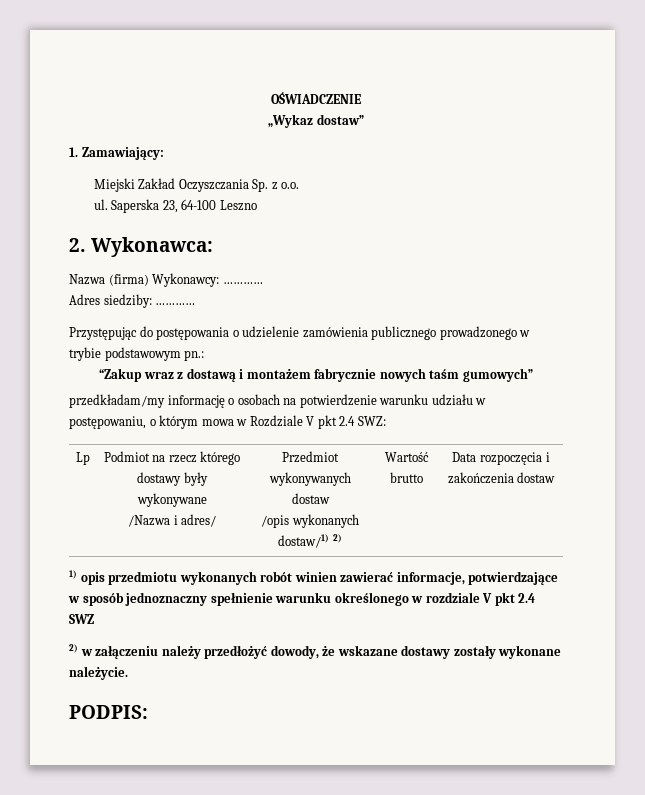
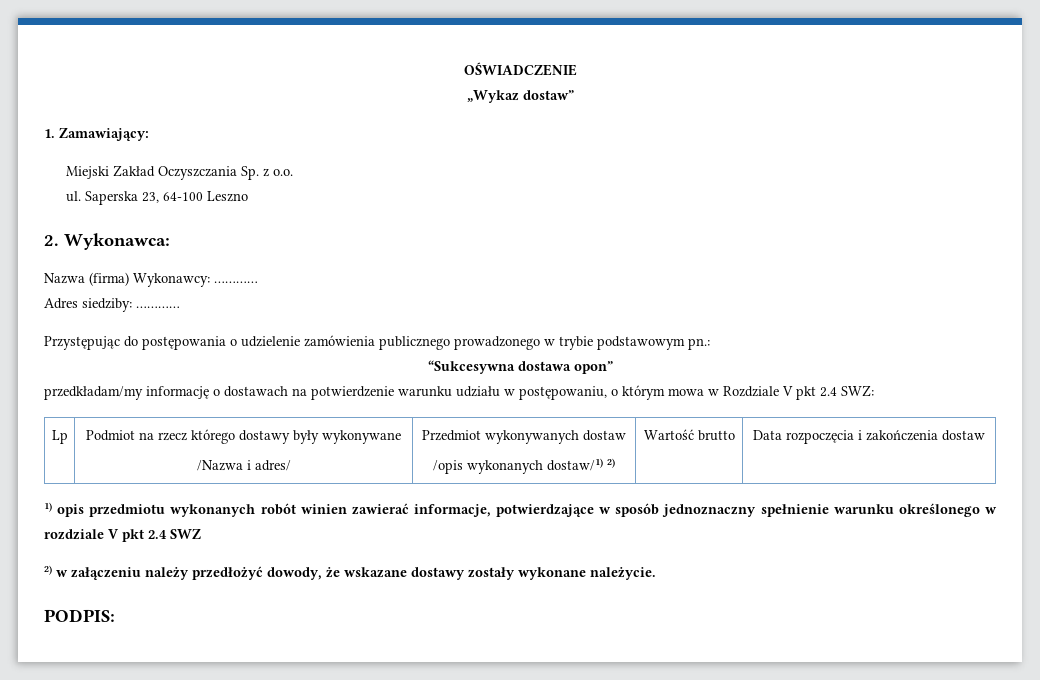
- “Zakup wraz z dostawą i montażem fabrycznie nowych taśm gumowych”
+ “Sukcesywna dostawa opon”
- przedkładam/my informację o osobach na potwierdzenie warunku udziału w postępowaniu, o którym mowa w Rozdziale V pkt 2.4 SWZ:
+ przedkładam/my informację o dostawach na potwierdzenie warunku udziału w postępowaniu, o którym mowa w Rozdziale V pkt 2.4 SWZ:

